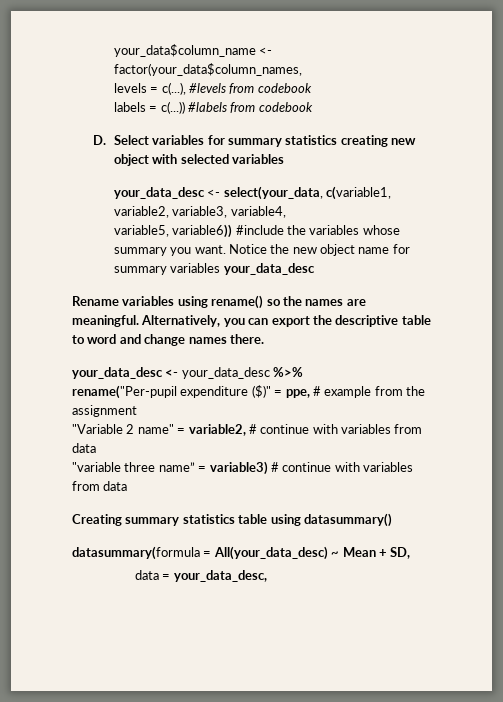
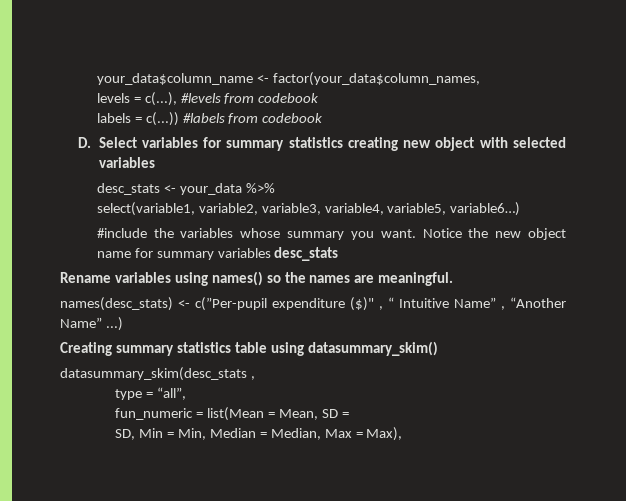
- your_data_desc <- select(your_data, c(variable1, variable2, variable3, variable4,
- variable5, variable6)) #include the variables whose summary you want.
+ desc_stats <- your_data %>%
+ select(variable1, variable2, variable3, variable4, variable5, variable6…)
+ #include the variables whose summary you want.
- Notice the new object name for summary variables your_data_desc
+ Notice the new object name for summary variables desc_stats
- Rename variables using rename() so the names are meaningful. Alternatively, you can export the descriptive table to word and change names there.
- your_data_desc <- your_data_desc %>%
- rename("Per-pupil expenditure ($)" = ppe, # example from the assignment
- "Variable 2 name" = variable2, # continue with variables from data
- "variable three name” = variable3) # continue with variables from data
+ Rename variables using names() so the names are meaningful.
+ names(desc_stats) <- c(”Per-pupil expenditure ($)" , “ Intuitive Name” , “Another Name” ...)
- Creating summary statistics table using datasummary()
- datasummary(formula = All(your_data_desc) ~ Mean + SD,
- data = your_data_desc,
+ Creating summary statistics table using datasummary_skim()
+ datasummary_skim(desc_stats ,
+ type = “all”,
+ fun_numeric = list(Mean = Mean, SD =
+ SD, Min = Min, Median = Median, Max = Max),

